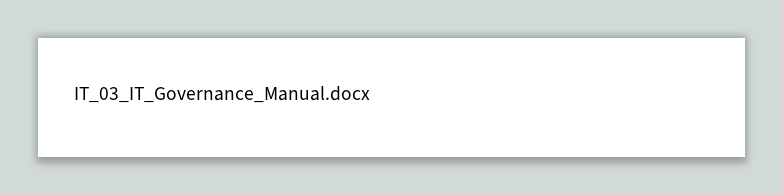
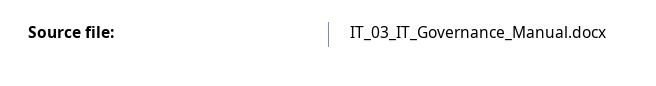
- IT_03_IT_Governance_Manual.docx
+ Source file: IT_03_IT_Governance_Manual.docx

